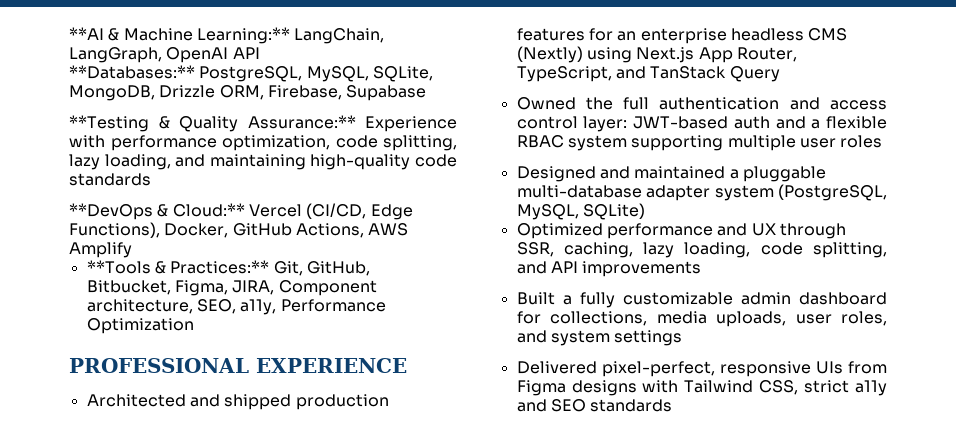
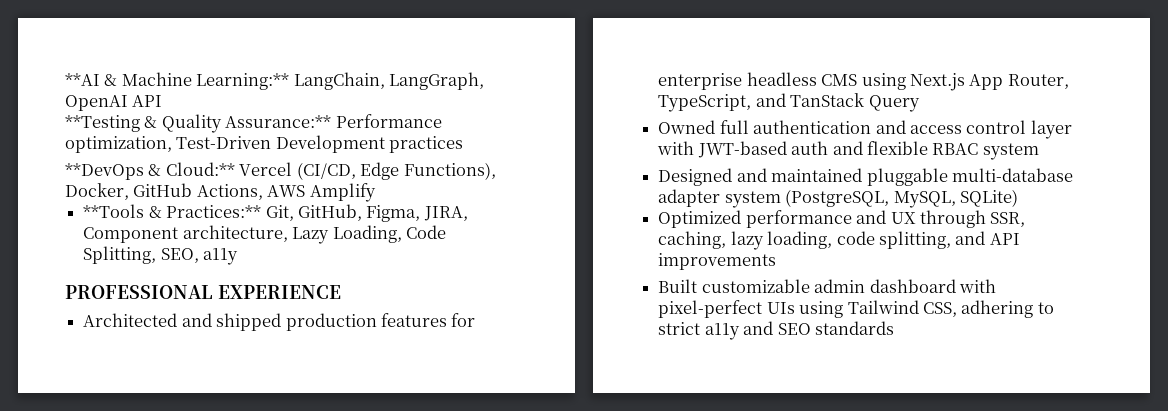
- **Databases:** PostgreSQL, MySQL, SQLite, MongoDB, Drizzle ORM, Firebase, Supabase
- **Testing & Quality Assurance:** Experience with performance optimization, code splitting, lazy loading, and maintaining high-quality code standards
+ **Testing & Quality Assurance:** Performance optimization, Test-Driven Development practices
- **Tools & Practices:** Git, GitHub, Bitbucket, Figma, JIRA, Component architecture, SEO, a11y, Performance Optimization
+ **Tools & Practices:** Git, GitHub, Figma, JIRA, Component architecture, Lazy Loading, Code Splitting, SEO, a11y
- Architected and shipped production features for an enterprise headless CMS (Nextly) using Next.js App Router, TypeScript, and TanStack Query
+ Architected and shipped production features for enterprise headless CMS using Next.js App Router, TypeScript, and TanStack Query
- Owned the full authentication and access control layer: JWT-based auth and a flexible RBAC system supporting multiple user roles
+ Owned full authentication and access control layer with JWT-based auth and flexible RBAC system
- Designed and maintained a pluggable multi-database adapter system (PostgreSQL, MySQL, SQLite)
+ Designed and maintained pluggable multi-database adapter system (PostgreSQL, MySQL, SQLite)
- Built a fully customizable admin dashboard for collections, media uploads, user roles, and system settings
- Delivered pixel-perfect, responsive UIs from Figma designs with Tailwind CSS, strict a11y and SEO standards
+ Built customizable admin dashboard with pixel-perfect UIs using Tailwind CSS, adhering to strict a11y and SEO standards

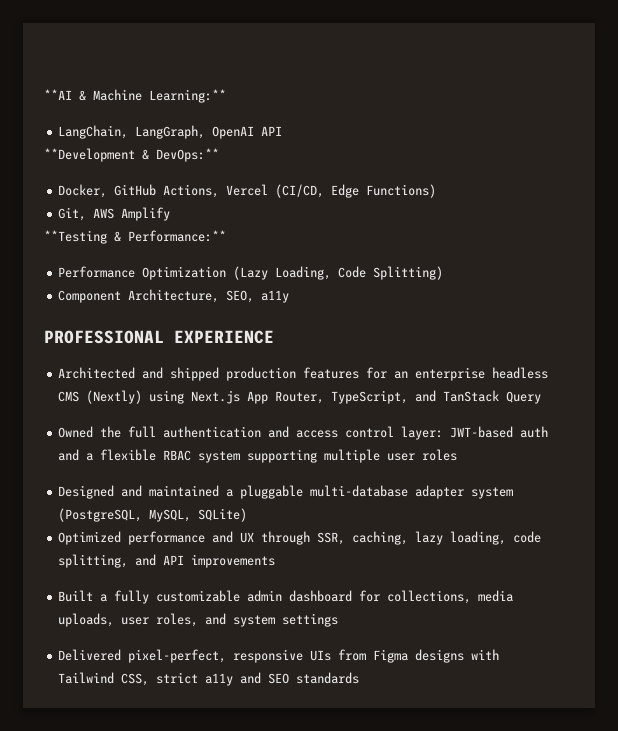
- **AI & Machine Learning:** LangChain, LangGraph, OpenAI API
+ **AI & Machine Learning:**
+ LangChain, LangGraph, OpenAI API
- **Testing & Quality Assurance:** Performance optimization, Test-Driven Development practices
- **DevOps & Cloud:** Vercel (CI/CD, Edge Functions), Docker, GitHub Actions, AWS Amplify
- **Tools & Practices:** Git, GitHub, Figma, JIRA, Component architecture, Lazy Loading, Code Splitting, SEO, a11y
+ **Development & DevOps:**
+ Docker, GitHub Actions, Vercel (CI/CD, Edge Functions)
+ Git, AWS Amplify
+ **Testing & Performance:**
+ Performance Optimization (Lazy Loading, Code Splitting)
+ Component Architecture, SEO, a11y
- Architected and shipped production features for enterprise headless CMS using Next.js App Router, TypeScript, and TanStack Query
+ Architected and shipped production features for an enterprise headless CMS (Nextly) using Next.js App Router, TypeScript, and TanStack Query
- Owned full authentication and access control layer with JWT-based auth and flexible RBAC system
+ Owned the full authentication and access control layer: JWT-based auth and a flexible RBAC system supporting multiple user roles
- Designed and maintained pluggable multi-database adapter system (PostgreSQL, MySQL, SQLite)
+ Designed and maintained a pluggable multi-database adapter system (PostgreSQL, MySQL, SQLite)
- Built customizable admin dashboard with pixel-perfect UIs using Tailwind CSS, adhering to strict a11y and SEO standards
+ Built a fully customizable admin dashboard for collections, media uploads, user roles, and system settings
+ Delivered pixel-perfect, responsive UIs from Figma designs with Tailwind CSS, strict a11y and SEO standards

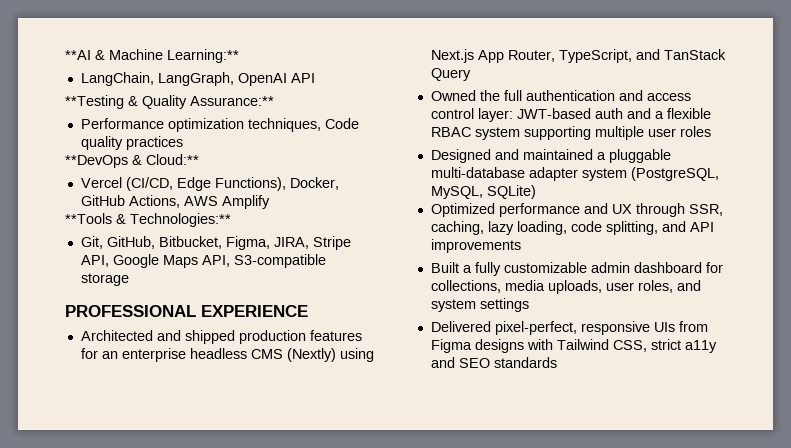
- **Development & DevOps:**
- Docker, GitHub Actions, Vercel (CI/CD, Edge Functions)
- Git, AWS Amplify
- **Testing & Performance:**
- Performance Optimization (Lazy Loading, Code Splitting)
- Component Architecture, SEO, a11y
+ **Testing & Quality Assurance:**
+ Performance optimization techniques, Code quality practices
+ **DevOps & Cloud:**
+ Vercel (CI/CD, Edge Functions), Docker, GitHub Actions, AWS Amplify
+ **Tools & Technologies:**
+ Git, GitHub, Bitbucket, Figma, JIRA, Stripe API, Google Maps API, S3-compatible storage

